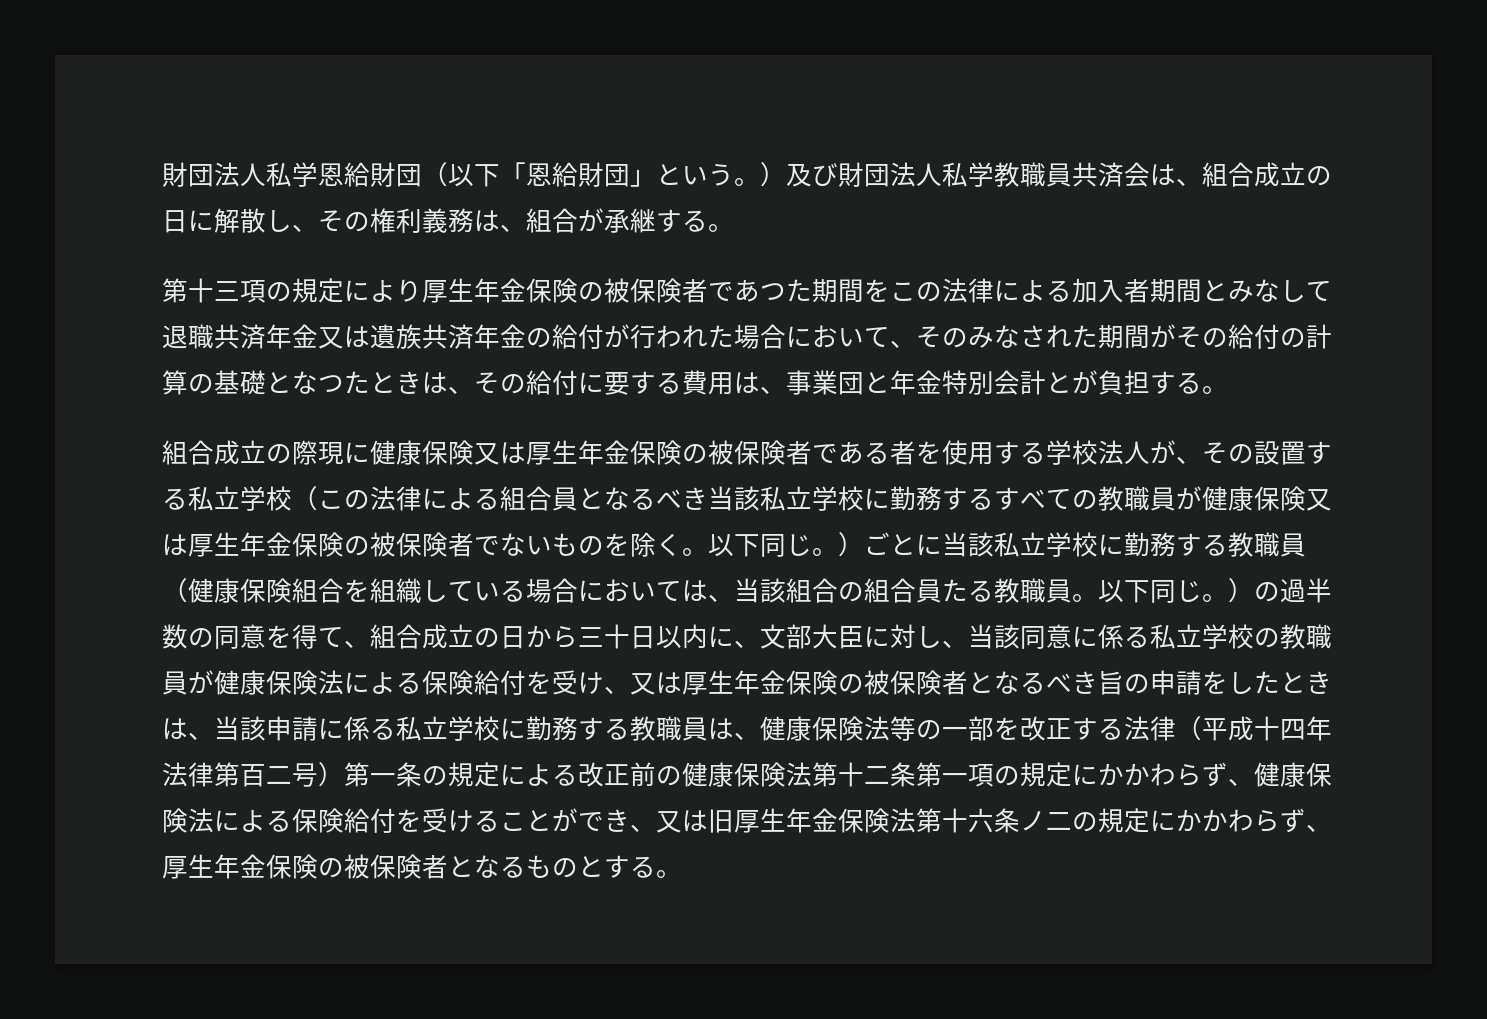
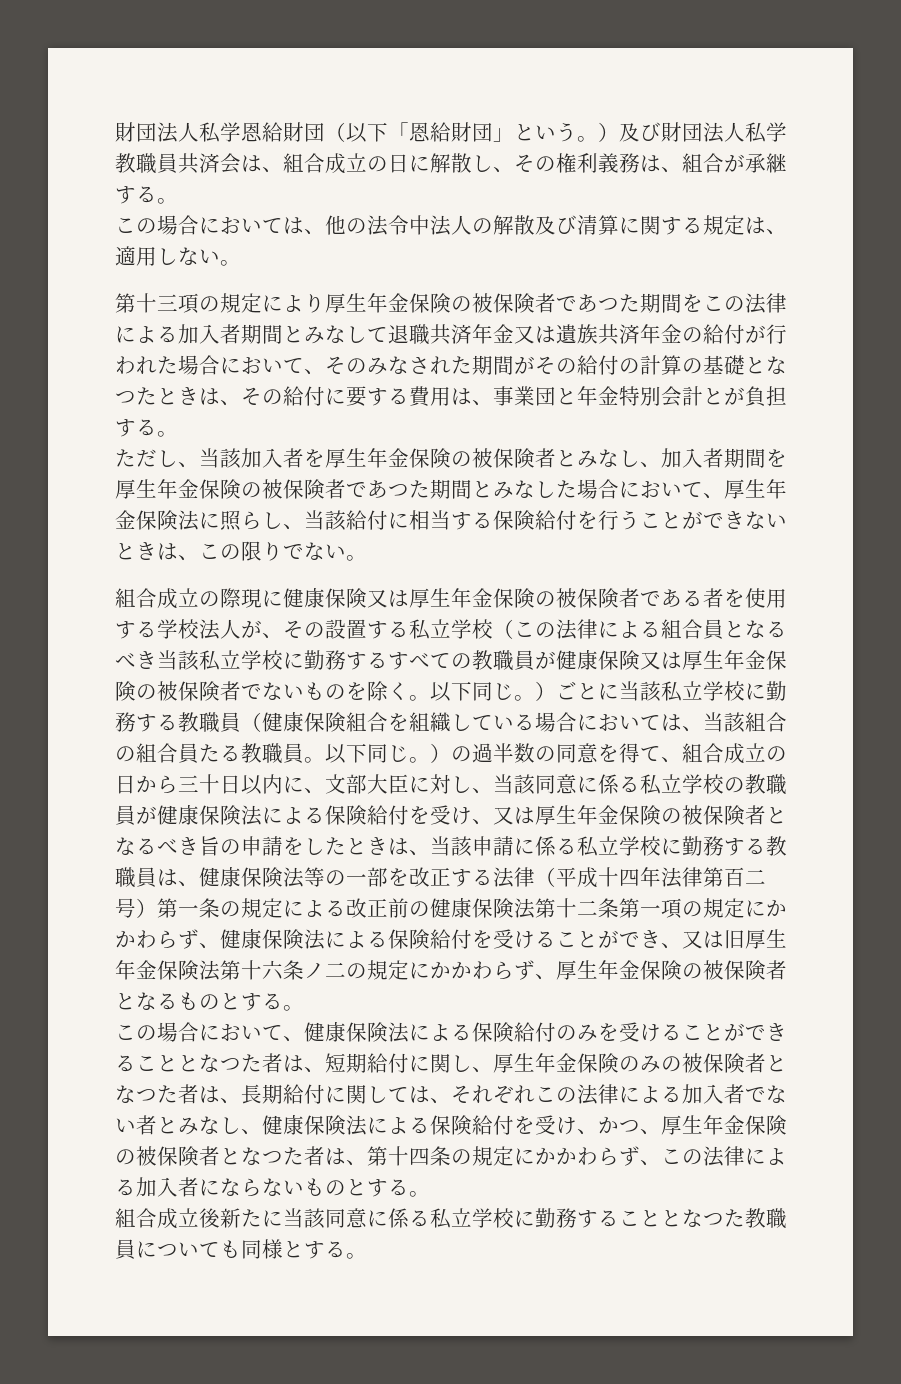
+ この場合においては、他の法令中法人の解散及び清算に関する規定は、適用しない。
+ ただし、当該加入者を厚生年金保険の被保険者とみなし、加入者期間を厚生年金保険の被保険者であつた期間とみなした場合において、厚生年金保険法に照らし、当該給付に相当する保険給付を行うことができないときは、この限りでない。
+ この場合において、健康保険法による保険給付のみを受けることができることとなつた者は、短期給付に関し、厚生年金保険のみの被保険者となつた者は、長期給付に関しては、それぞれこの法律による加入者でない者とみなし、健康保険法による保険給付を受け、かつ、厚生年金保険の被保険者となつた者は、第十四条の規定にかかわらず、この法律による加入者にならないものとする。
+ 組合成立後新たに当該同意に係る私立学校に勤務することとなつた教職員についても同様とする。

